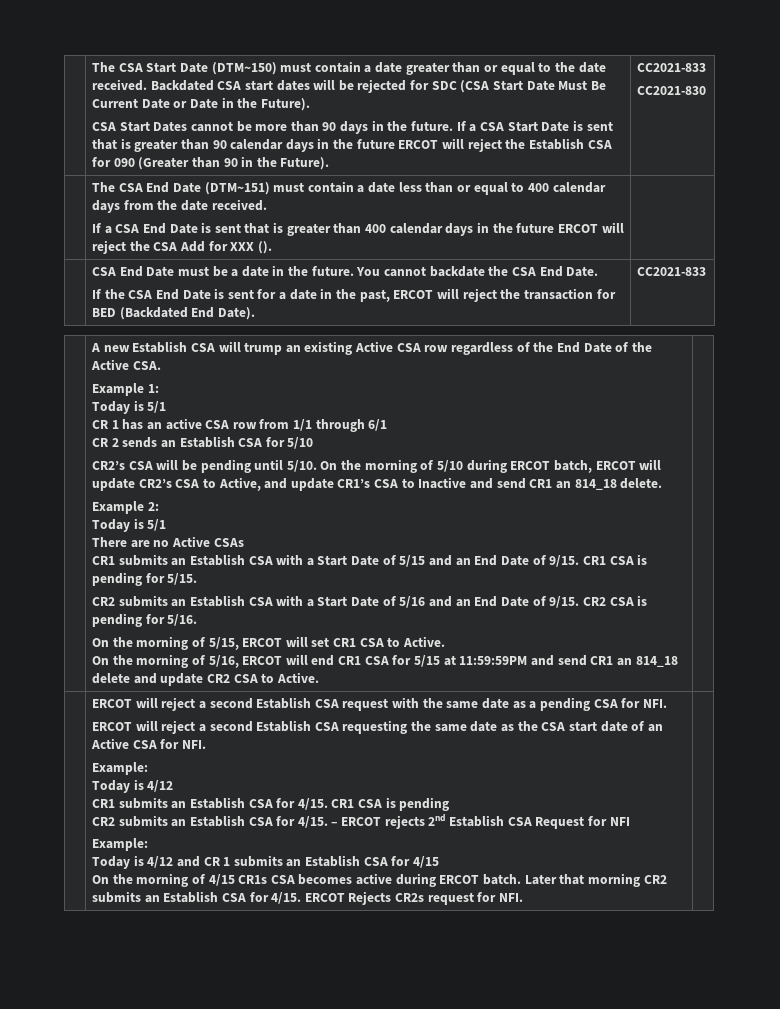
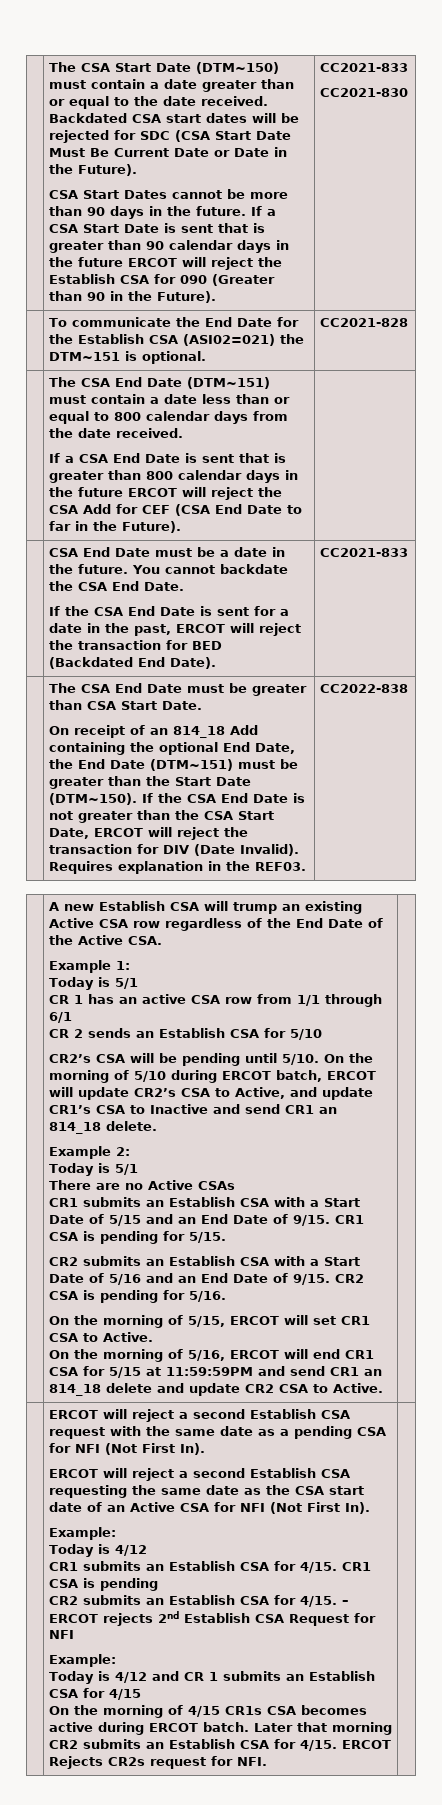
+ | To communicate the End Date for the Establish CSA (ASI02=021) the DTM~151 is optional. | CC2021-828
- The CSA End Date (DTM~151) must contain a date less than or equal to 400 calendar days from the date received.
+ The CSA End Date (DTM~151) must contain a date less than or equal to 800 calendar days from the date received.
- If a CSA End Date is sent that is greater than 400 calendar days in the future ERCOT will reject the CSA Add for XXX ().
+ If a CSA End Date is sent that is greater than 800 calendar days in the future ERCOT will reject the CSA Add for CEF (CSA End Date to far in the Future).
+ The CSA End Date must be greater than CSA Start Date.
+ On receipt of an 814_18 Add containing the optional End Date, the End Date (DTM~151) must be greater than the Start Date (DTM~150). If the CSA End Date is not greater than the CSA Start Date, ERCOT will reject the transaction for DIV (Date Invalid). Requires explanation in the REF03. | CC2022-838
- ERCOT will reject a second Establish CSA request with the same date as a pending CSA for NFI.
+ ERCOT will reject a second Establish CSA request with the same date as a pending CSA for NFI (Not First In).
- ERCOT will reject a second Establish CSA requesting the same date as the CSA start date of an Active CSA for NFI.
+ ERCOT will reject a second Establish CSA requesting the same date as the CSA start date of an Active CSA for NFI (Not First In).

